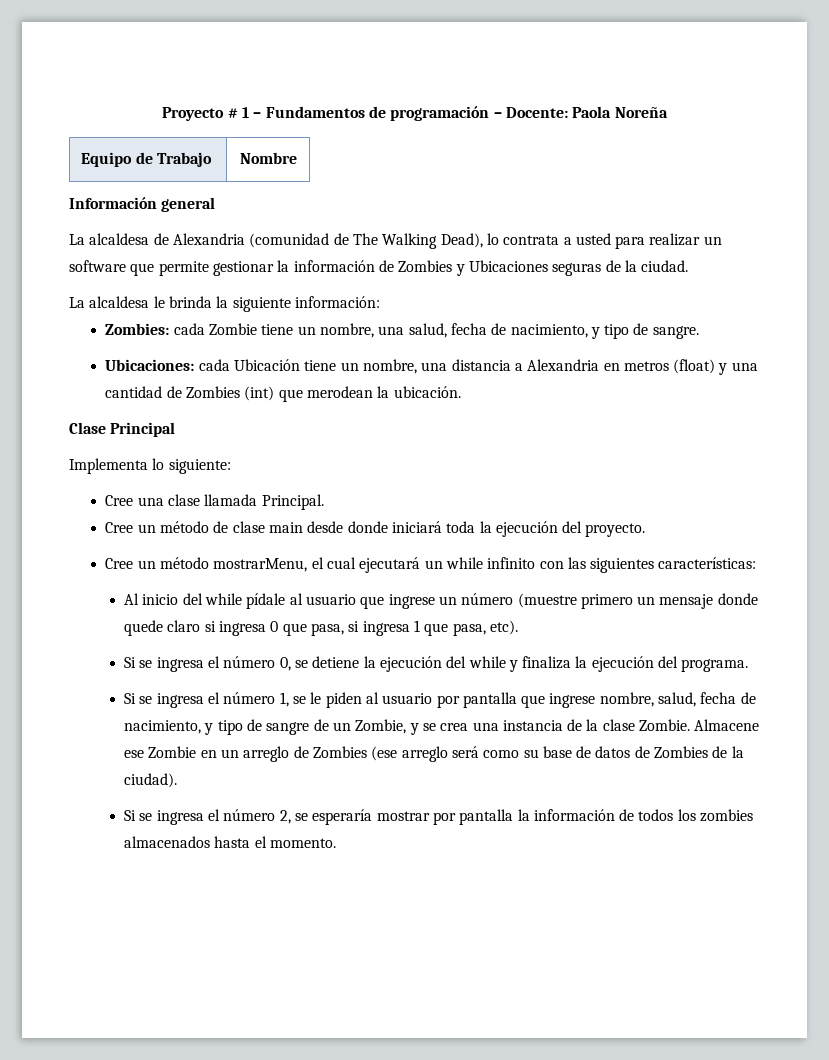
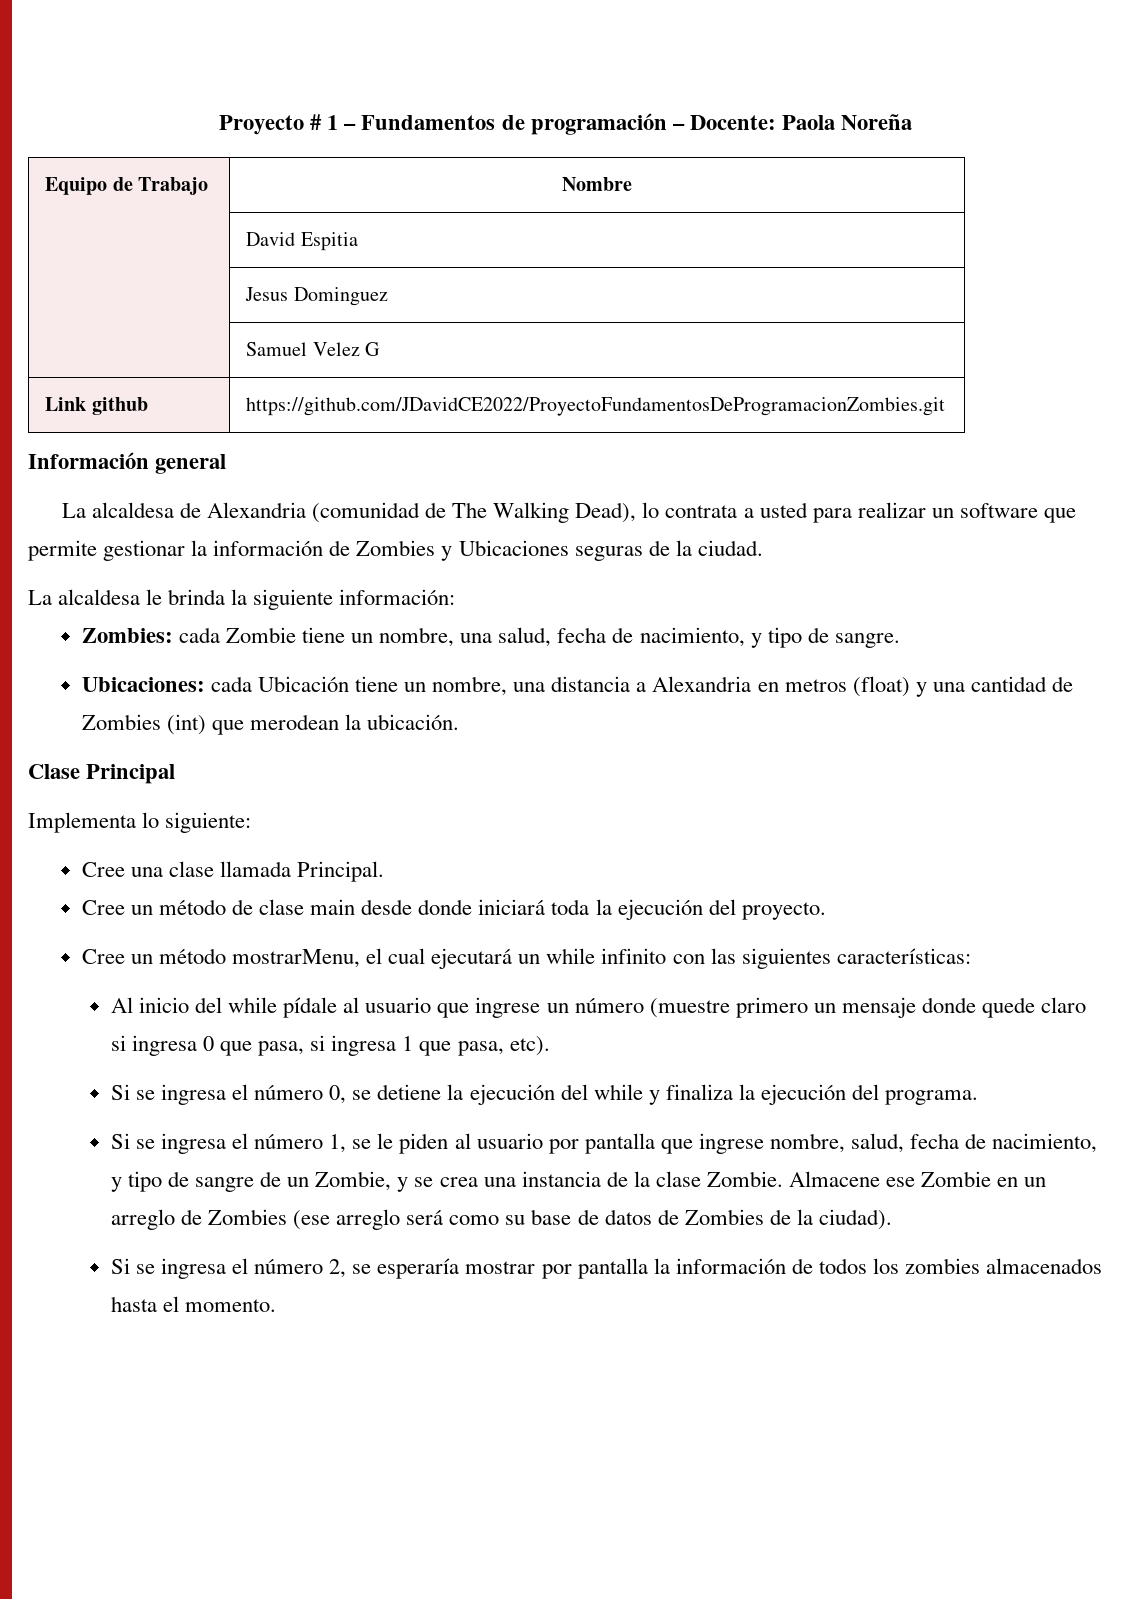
+ | David Espitia
+ | Jesus Dominguez
+ | Samuel Velez G
+ Link github | https://github.com/JDavidCE2022/ProyectoFundamentosDeProgramacionZombies.git

